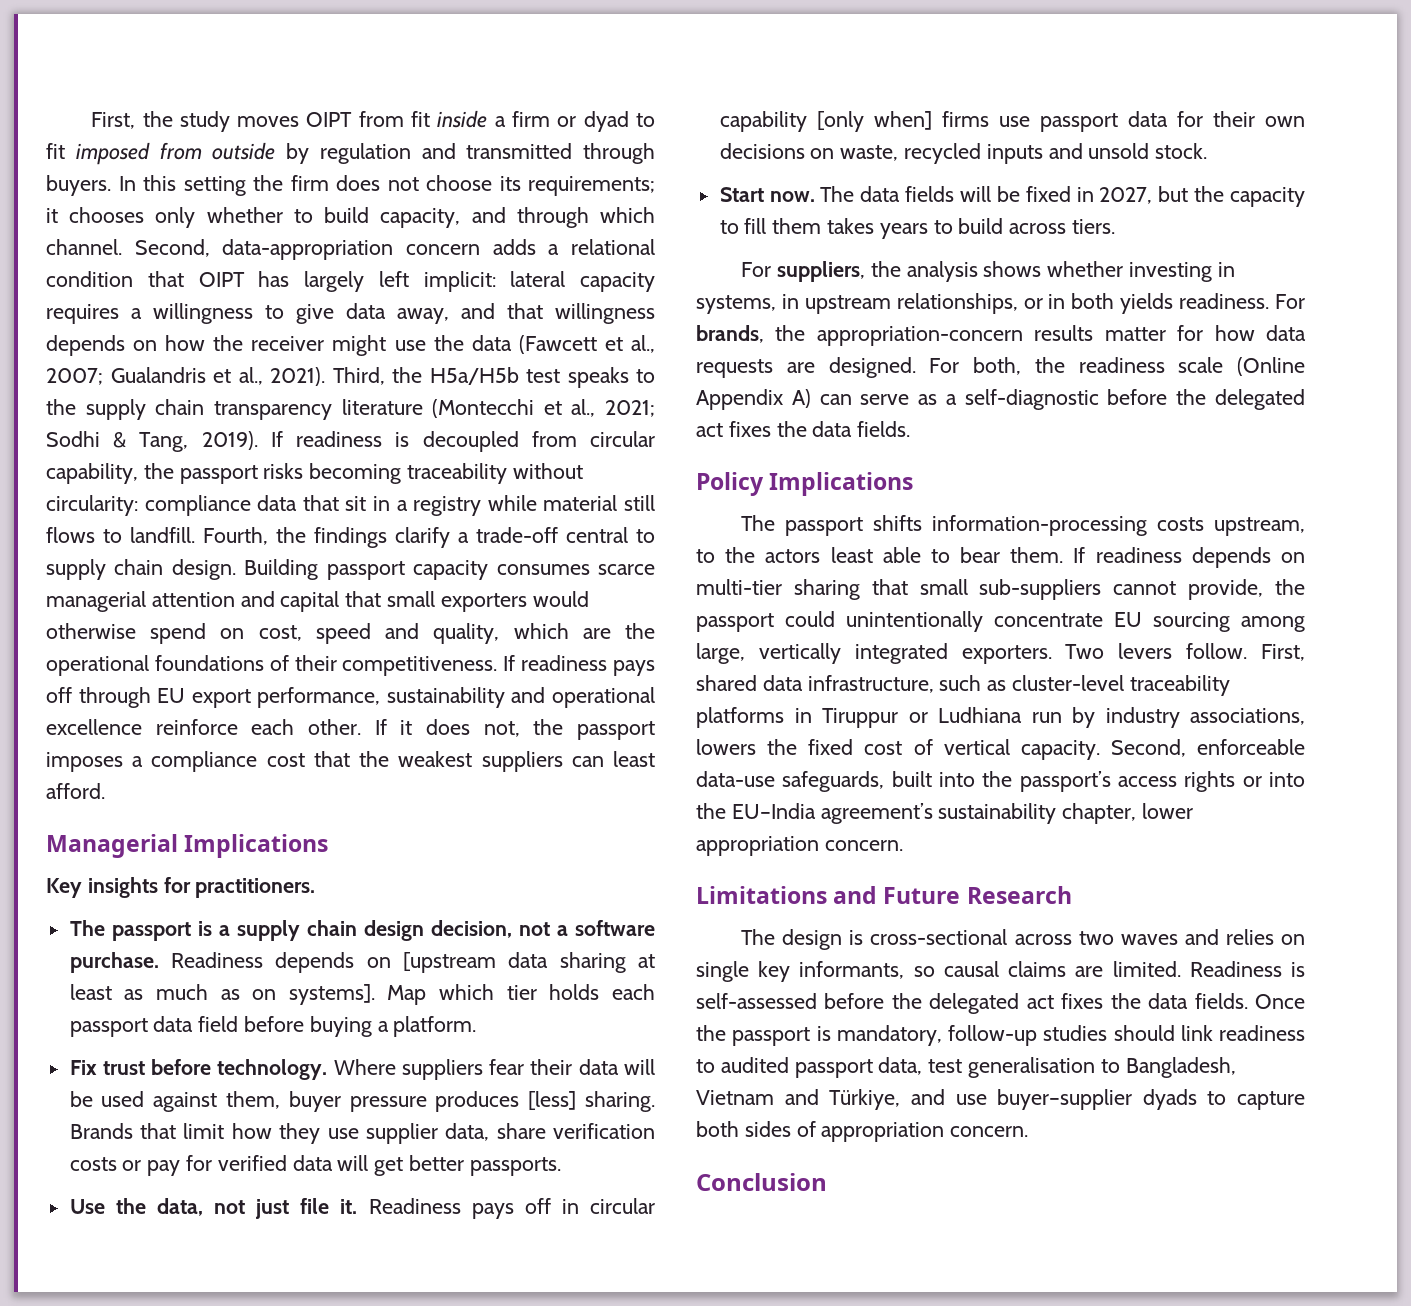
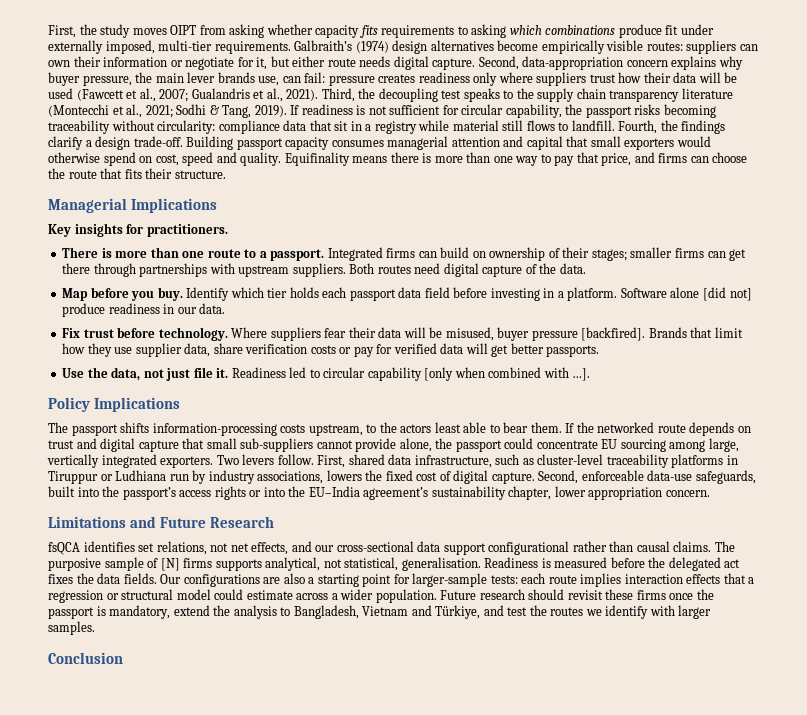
- First, the study moves OIPT from fit inside a firm or dyad to fit imposed from outside by regulation and transmitted through buyers. In this setting the firm does not choose its requirements; it chooses only whether to build capacity, and through which channel. Second, data-appropriation concern adds a relational condition that OIPT has largely left implicit: lateral capacity requires a willingness to give data away, and that willingness depends on how the receiver might use the data (Fawcett et al., 2007; Gualandris et al., 2021).
+ First, the study moves OIPT from asking whether capacity fits requirements to asking which combinations produce fit under externally imposed, multi-tier requirements. Galbraith’s (1974) design alternatives become empirically visible routes: suppliers can own their information or negotiate for it, but either route needs digital capture. Second, data-appropriation concern explains why buyer pressure, the main lever brands use, can fail: pressure creates readiness only where suppliers trust how their data will be used (Fawcett et al., 2007; Gualandris et al., 2021).
- Third, the H5a/H5b test speaks to the supply chain transparency literature (Montecchi et al., 2021; Sodhi & Tang, 2019).
+ Third, the decoupling test speaks to the supply chain transparency literature (Montecchi et al., 2021; Sodhi & Tang, 2019).
- If readiness is decoupled from circular capability, the passport risks becoming traceability without circularity: compliance data that sit in a registry while material still flows to landfill.
+ If readiness is not sufficient for circular capability, the passport risks becoming traceability without circularity: compliance data that sit in a registry while material still flows to landfill.
- Fourth, the findings clarify a trade-off central to supply chain design.
+ Fourth, the findings clarify a design trade-off.
- Building passport capacity consumes scarce managerial attention and capital that small exporters would otherwise spend on cost, speed and quality, which are the operational foundations of their competitiveness. If readiness pays off through EU export performance, sustainability and operational excellence reinforce each other. If it does not, the passport imposes a compliance cost that the weakest suppliers can least afford.
+ Building passport capacity consumes managerial attention and capital that small exporters would otherwise spend on cost, speed and quality. Equifinality means there is more than one way to pay that price, and firms can choose the route that fits their structure.
- The passport is a supply chain design decision, not a software purchase. Readiness depends on [upstream data sharing at least as much as on systems]. Map which tier holds each passport data field before buying a platform.
+ There is more than one route to a passport. Integrated firms can build on ownership of their stages; smaller firms can get there through partnerships with upstream suppliers. Both routes need digital capture of the data.
+ Map before you buy. Identify which tier holds each passport data field before investing in a platform. Software alone [did not] produce readiness in our data.
- Where suppliers fear their data will be used against them, buyer pressure produces [less] sharing.
+ Where suppliers fear their data will be misused, buyer pressure [backfired].
- Readiness pays off in circular capability [only when] firms use passport data for their own decisions on waste, recycled inputs and unsold stock.
- Start now. The data fields will be fixed in 2027, but the capacity to fill them takes years to build across tiers.
- For suppliers, the analysis shows whether investing in systems, in upstream relationships, or in both yields readiness. For brands, the appropriation-concern results matter for how data requests are designed. For both, the readiness scale (Online Appendix A) can serve as a self-diagnostic before the delegated act fixes the data fields.
+ Readiness led to circular capability [only when combined with …].
- If readiness depends on multi-tier sharing that small sub-suppliers cannot provide, the passport could unintentionally concentrate EU sourcing among large, vertically integrated exporters.
+ If the networked route depends on trust and digital capture that small sub-suppliers cannot provide alone, the passport could concentrate EU sourcing among large, vertically integrated exporters.
- First, shared data infrastructure, such as cluster-level traceability platforms in Tiruppur or Ludhiana run by industry associations, lowers the fixed cost of vertical capacity.
+ First, shared data infrastructure, such as cluster-level traceability platforms in Tiruppur or Ludhiana run by industry associations, lowers the fixed cost of digital capture.
- The design is cross-sectional across two waves and relies on single key informants, so causal claims are limited.
+ fsQCA identifies set relations, not net effects, and our cross-sectional data support configurational rather than causal claims. The purposive sample of [N] firms supports analytical, not statistical, generalisation.
- Readiness is self-assessed before the delegated act fixes the data fields. Once the passport is mandatory, follow-up studies should link readiness to audited passport data, test generalisation to Bangladesh, Vietnam and Türkiye, and use buyer–supplier dyads to capture both sides of appropriation concern.
+ Readiness is measured before the delegated act fixes the data fields. Our configurations are also a starting point for larger-sample tests: each route implies interaction effects that a regression or structural model could estimate across a wider population. Future research should revisit these firms once the passport is mandatory, extend the analysis to Bangladesh, Vietnam and Türkiye, and test the routes we identify with larger samples.

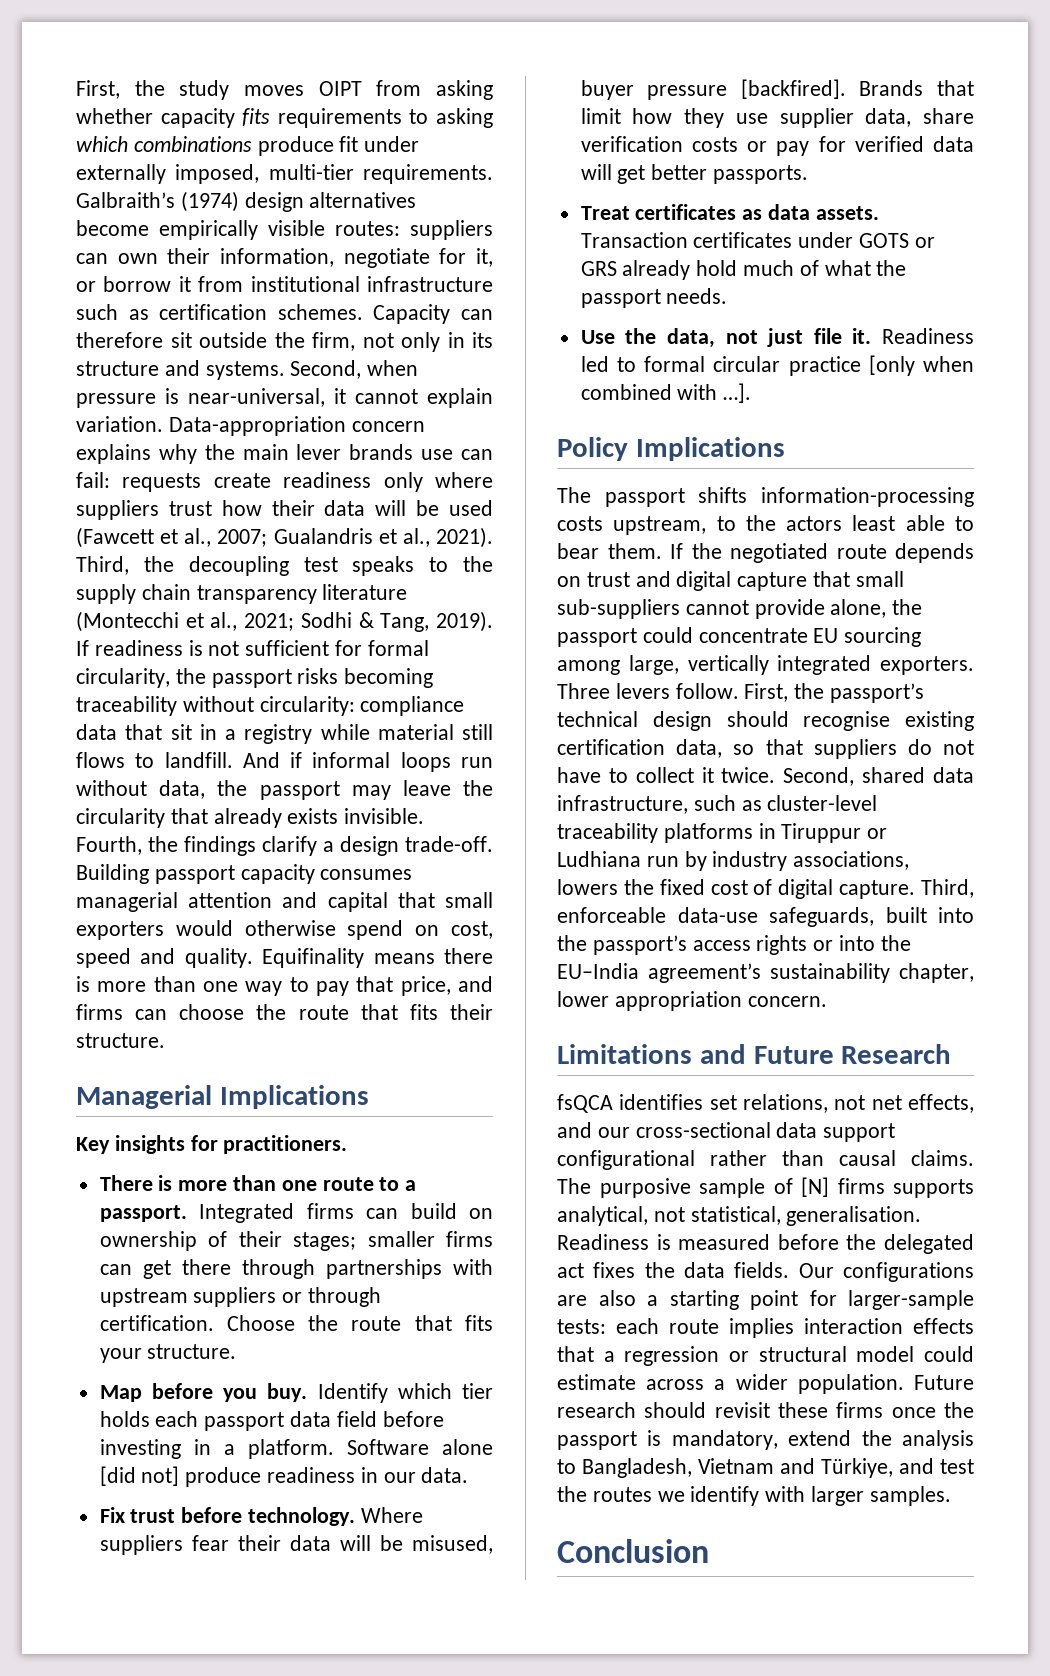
- Galbraith’s (1974) design alternatives become empirically visible routes: suppliers can own their information or negotiate for it, but either route needs digital capture. Second, data-appropriation concern explains why buyer pressure, the main lever brands use, can fail: pressure creates readiness only where suppliers trust how their data will be used (Fawcett et al., 2007; Gualandris et al., 2021).
+ Galbraith’s (1974) design alternatives become empirically visible routes: suppliers can own their information, negotiate for it, or borrow it from institutional infrastructure such as certification schemes. Capacity can therefore sit outside the firm, not only in its structure and systems. Second, when pressure is near-universal, it cannot explain variation. Data-appropriation concern explains why the main lever brands use can fail: requests create readiness only where suppliers trust how their data will be used (Fawcett et al., 2007; Gualandris et al., 2021).
- If readiness is not sufficient for circular capability, the passport risks becoming traceability without circularity: compliance data that sit in a registry while material still flows to landfill.
+ If readiness is not sufficient for formal circularity, the passport risks becoming traceability without circularity: compliance data that sit in a registry while material still flows to landfill.
+ And if informal loops run without data, the passport may leave the circularity that already exists invisible.
- Integrated firms can build on ownership of their stages; smaller firms can get there through partnerships with upstream suppliers. Both routes need digital capture of the data.
+ Integrated firms can build on ownership of their stages; smaller firms can get there through partnerships with upstream suppliers or through certification. Choose the route that fits your structure.
+ Treat certificates as data assets. Transaction certificates under GOTS or GRS already hold much of what the passport needs.
- Readiness led to circular capability [only when combined with …].
+ Readiness led to formal circular practice [only when combined with …].
- If the networked route depends on trust and digital capture that small sub-suppliers cannot provide alone, the passport could concentrate EU sourcing among large, vertically integrated exporters.
+ If the negotiated route depends on trust and digital capture that small sub-suppliers cannot provide alone, the passport could concentrate EU sourcing among large, vertically integrated exporters.
- Two levers follow.
+ Three levers follow.
- First, shared data infrastructure, such as cluster-level traceability platforms in Tiruppur or Ludhiana run by industry associations, lowers the fixed cost of digital capture.
+ First, the passport’s technical design should recognise existing certification data, so that suppliers do not have to collect it twice. Second, shared data infrastructure, such as cluster-level traceability platforms in Tiruppur or Ludhiana run by industry associations, lowers the fixed cost of digital capture.
- Second, enforceable data-use safeguards, built into the passport’s access rights or into the EU–India agreement’s sustainability chapter, lower appropriation concern.
+ Third, enforceable data-use safeguards, built into the passport’s access rights or into the EU–India agreement’s sustainability chapter, lower appropriation concern.

